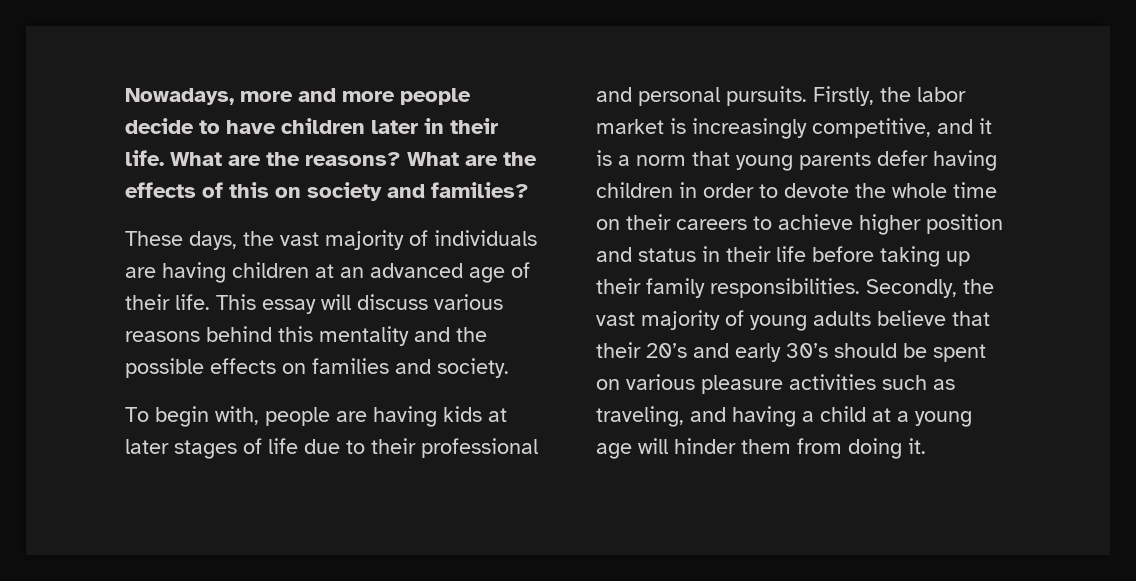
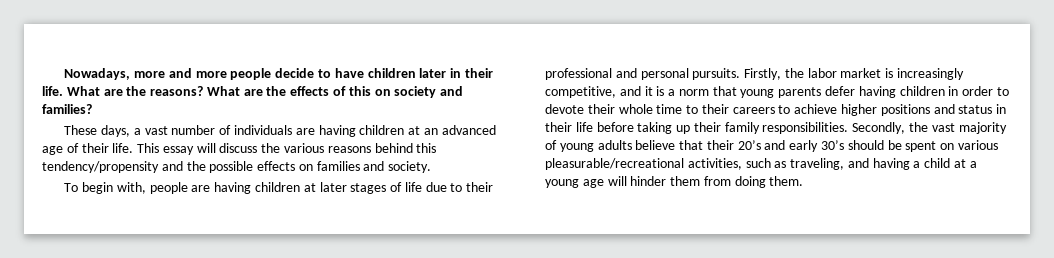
- These days, the vast majority of individuals are having children at an advanced age of their life.
+ These days, a vast number of individuals are having children at an advanced age of their life.
- This essay will discuss various reasons behind this mentality and the possible effects on families and society.
+ This essay will discuss the various reasons behind this tendency/propensity and the possible effects on families and society.
- To begin with, people are having kids at later stages of life due to their professional and personal pursuits.
+ To begin with, people are having children at later stages of life due to their professional and personal pursuits.
- Firstly, the labor market is increasingly competitive, and it is a norm that young parents defer having children in order to devote the whole time on their careers to achieve higher position and status in their life before taking up their family responsibilities.
+ Firstly, the labor market is increasingly competitive, and it is a norm that young parents defer having children in order to devote their whole time to their careers to achieve higher positions and status in their life before taking up their family responsibilities.
- Secondly, the vast majority of young adults believe that their 20’s and early 30’s should be spent on various pleasure activities such as traveling, and having a child at a young age will hinder them from doing it.
+ Secondly, the vast majority of young adults believe that their 20’s and early 30’s should be spent on various pleasurable/recreational activities, such as traveling, and having a child at a young age will hinder them from doing them.

